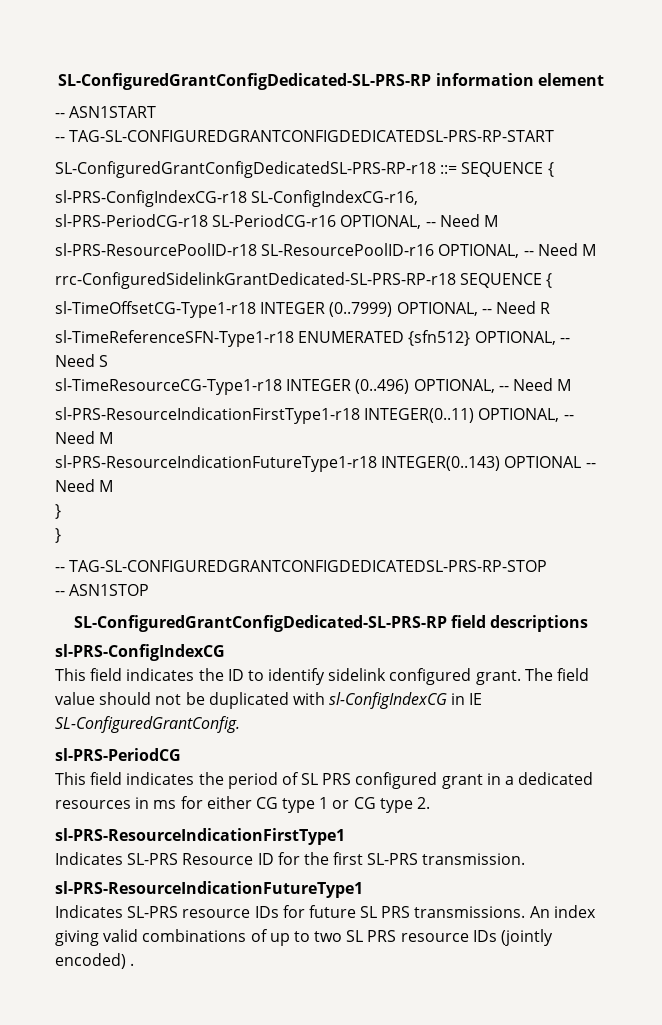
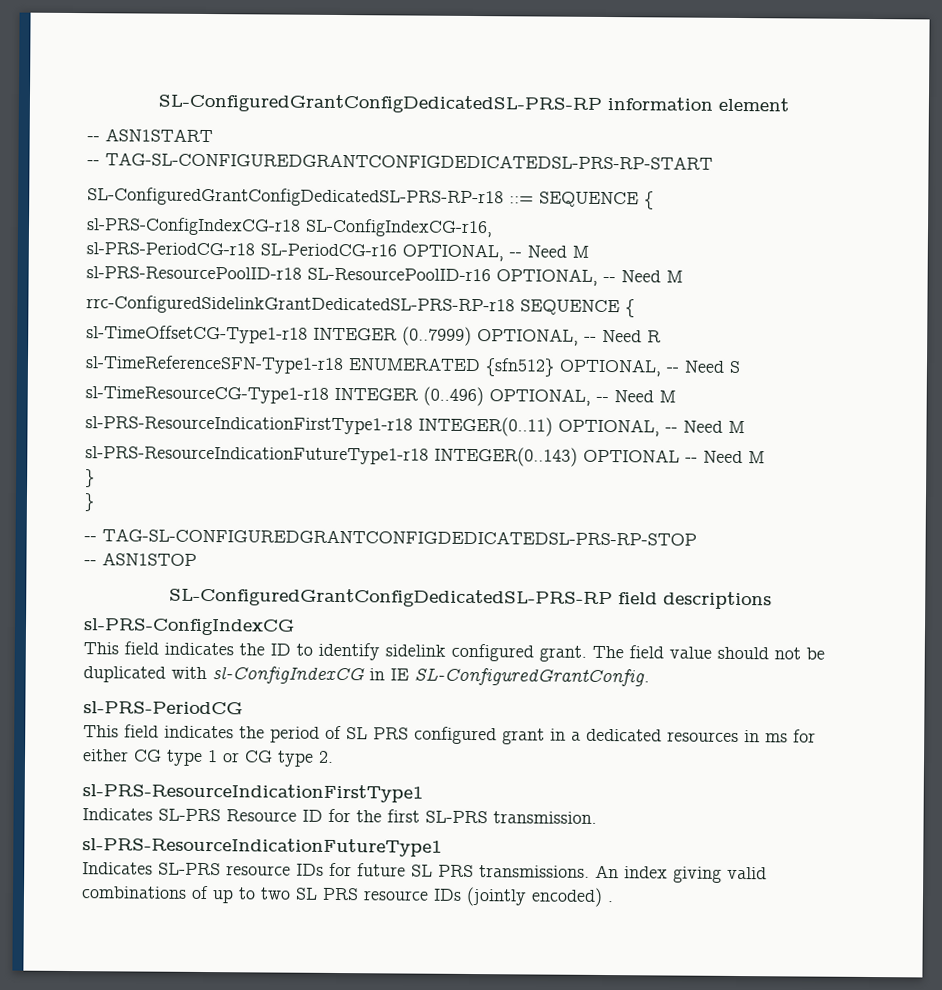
- SL-ConfiguredGrantConfigDedicated-SL-PRS-RP information element
+ SL-ConfiguredGrantConfigDedicatedSL-PRS-RP information element
- rrc-ConfiguredSidelinkGrantDedicated-SL-PRS-RP-r18 SEQUENCE {
+ rrc-ConfiguredSidelinkGrantDedicatedSL-PRS-RP-r18 SEQUENCE {
- SL-ConfiguredGrantConfigDedicated-SL-PRS-RP field descriptions
+ SL-ConfiguredGrantConfigDedicatedSL-PRS-RP field descriptions

